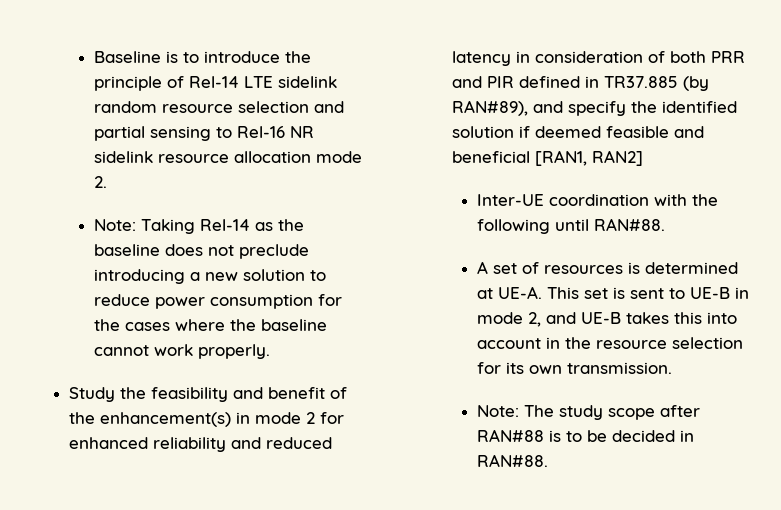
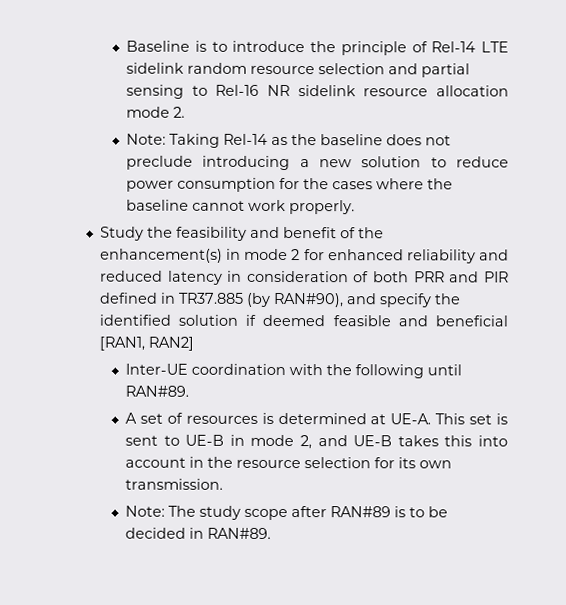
- Study the feasibility and benefit of the enhancement(s) in mode 2 for enhanced reliability and reduced latency in consideration of both PRR and PIR defined in TR37.885 (by RAN#89), and specify the identified solution if deemed feasible and beneficial [RAN1, RAN2]
+ Study the feasibility and benefit of the enhancement(s) in mode 2 for enhanced reliability and reduced latency in consideration of both PRR and PIR defined in TR37.885 (by RAN#90), and specify the identified solution if deemed feasible and beneficial [RAN1, RAN2]
- Inter-UE coordination with the following until RAN#88.
+ Inter-UE coordination with the following until RAN#89.
- Note: The study scope after RAN#88 is to be decided in RAN#88.
+ Note: The study scope after RAN#89 is to be decided in RAN#89.

